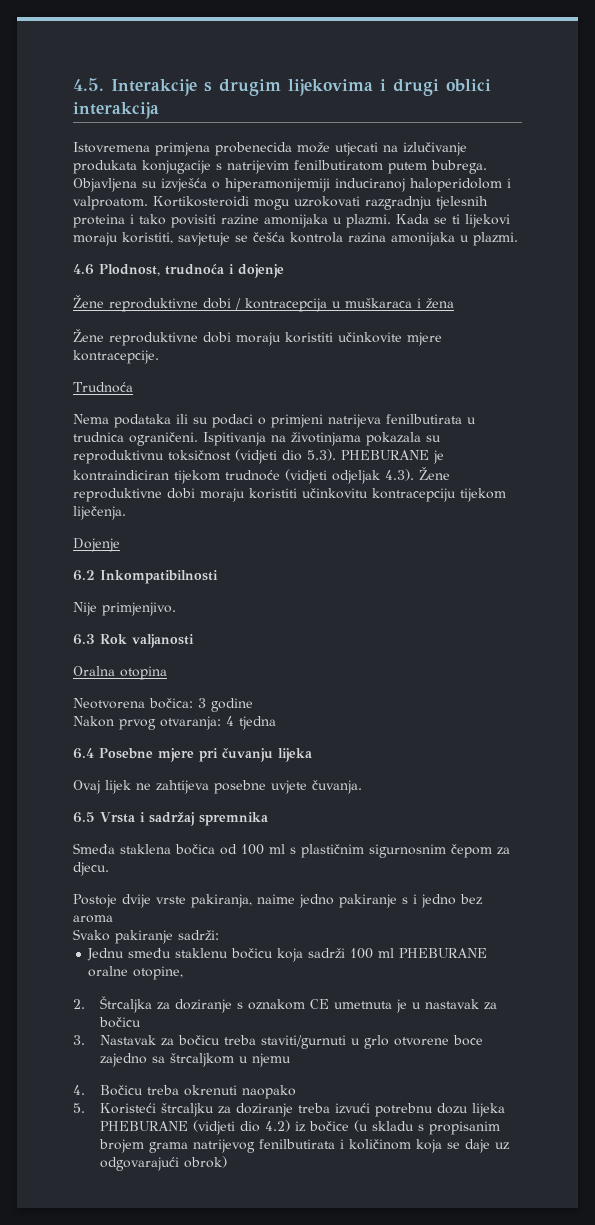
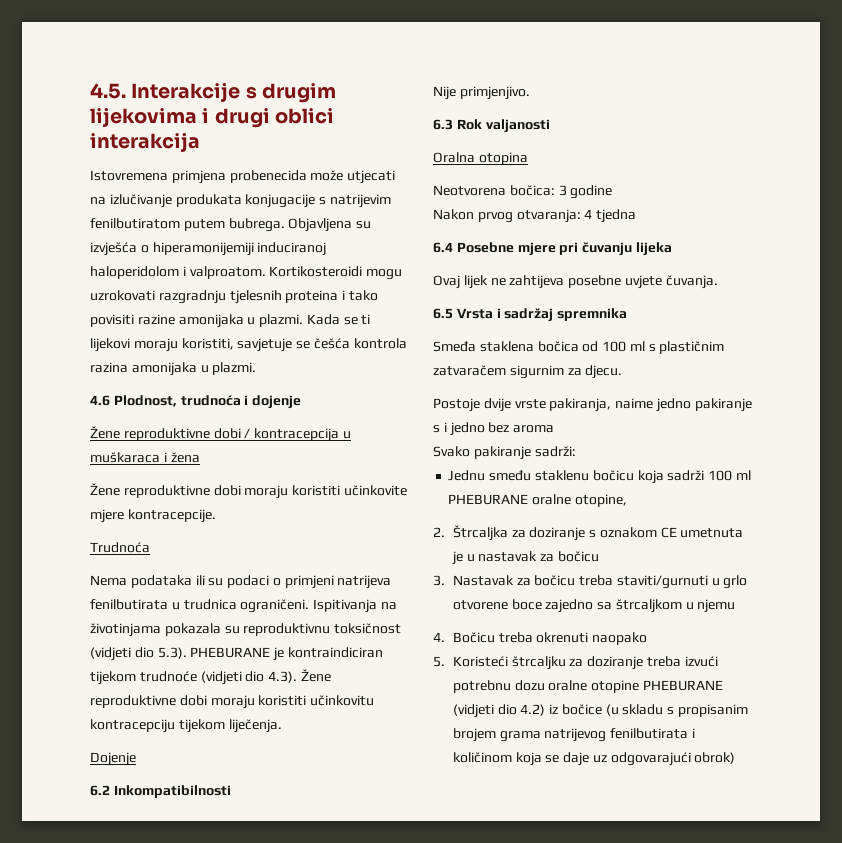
- Ispitivanja na životinjama pokazala su reproduktivnu toksičnost (vidjeti dio 5.3). PHEBURANE je kontraindiciran tijekom trudnoće (vidjeti odjeljak 4.3). Žene reproduktivne dobi moraju koristiti učinkovitu kontracepciju tijekom liječenja.
+ Ispitivanja na životinjama pokazala su reproduktivnu toksičnost (vidjeti dio 5.3). PHEBURANE je kontraindiciran tijekom trudnoće (vidjeti dio 4.3). Žene reproduktivne dobi moraju koristiti učinkovitu kontracepciju tijekom liječenja.
- Smeđa staklena bočica od 100 ml s plastičnim sigurnosnim čepom za djecu.
+ Smeđa staklena bočica od 100 ml s plastičnim zatvaračem sigurnim za djecu.
- 5. Koristeći štrcaljku za doziranje treba izvući potrebnu dozu lijeka PHEBURANE (vidjeti dio 4.2) iz bočice (u skladu s propisanim brojem grama natrijevog fenilbutirata i količinom koja se daje uz odgovarajući obrok)
+ 5. Koristeći štrcaljku za doziranje treba izvući potrebnu dozu oralne otopine PHEBURANE (vidjeti dio 4.2) iz bočice (u skladu s propisanim brojem grama natrijevog fenilbutirata i količinom koja se daje uz odgovarajući obrok)

